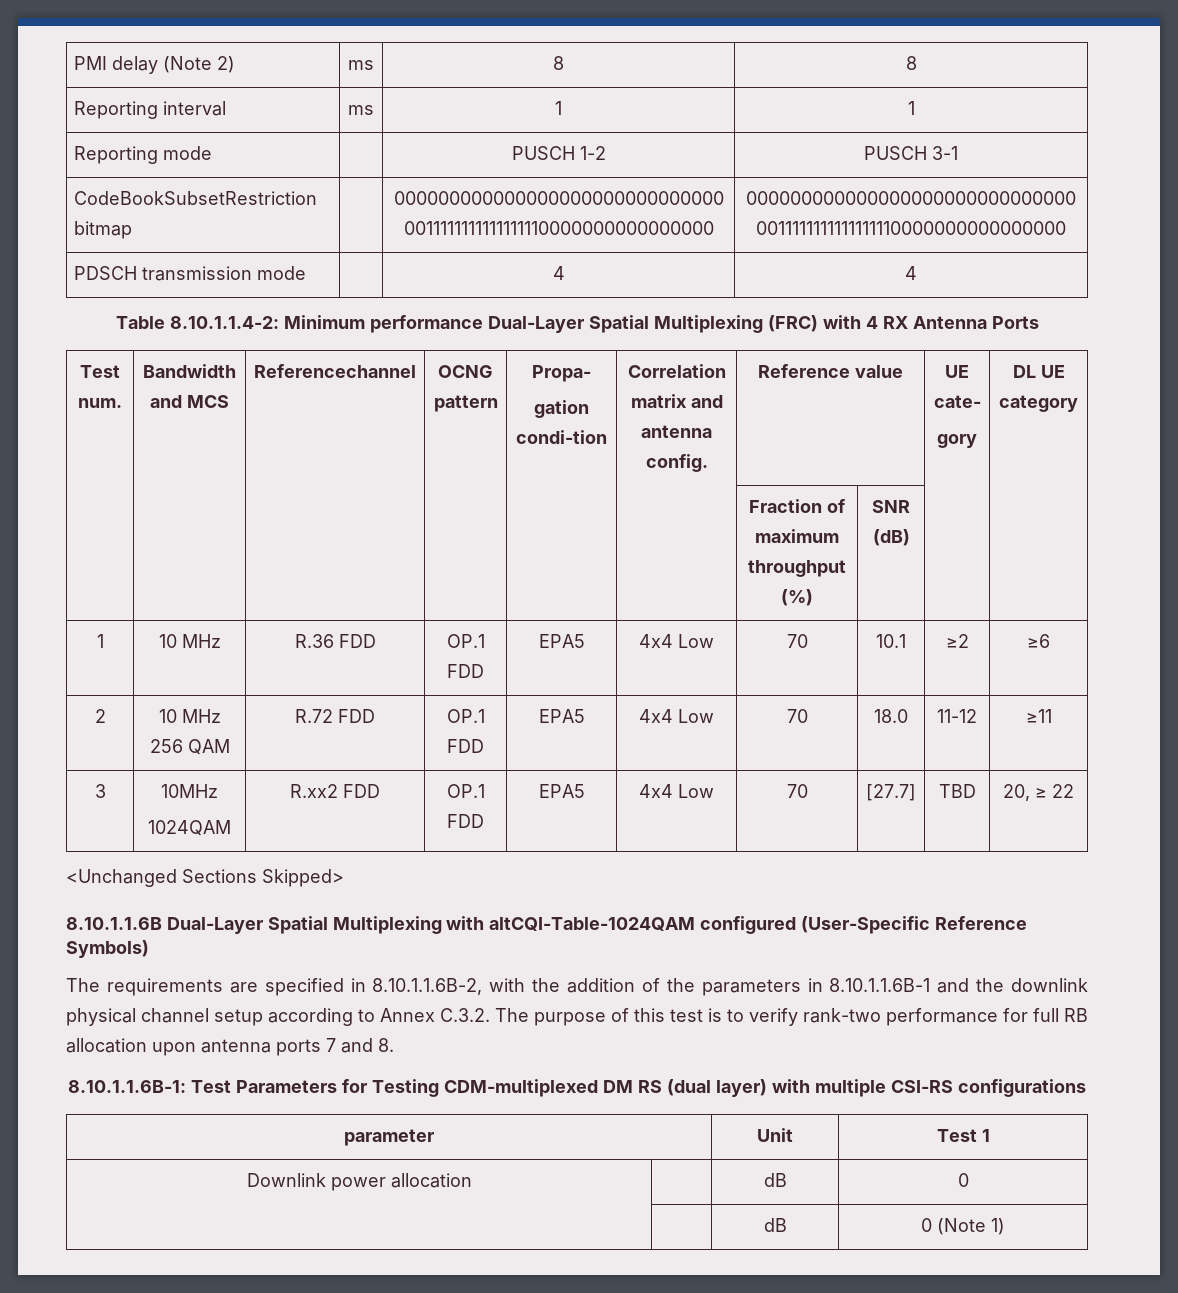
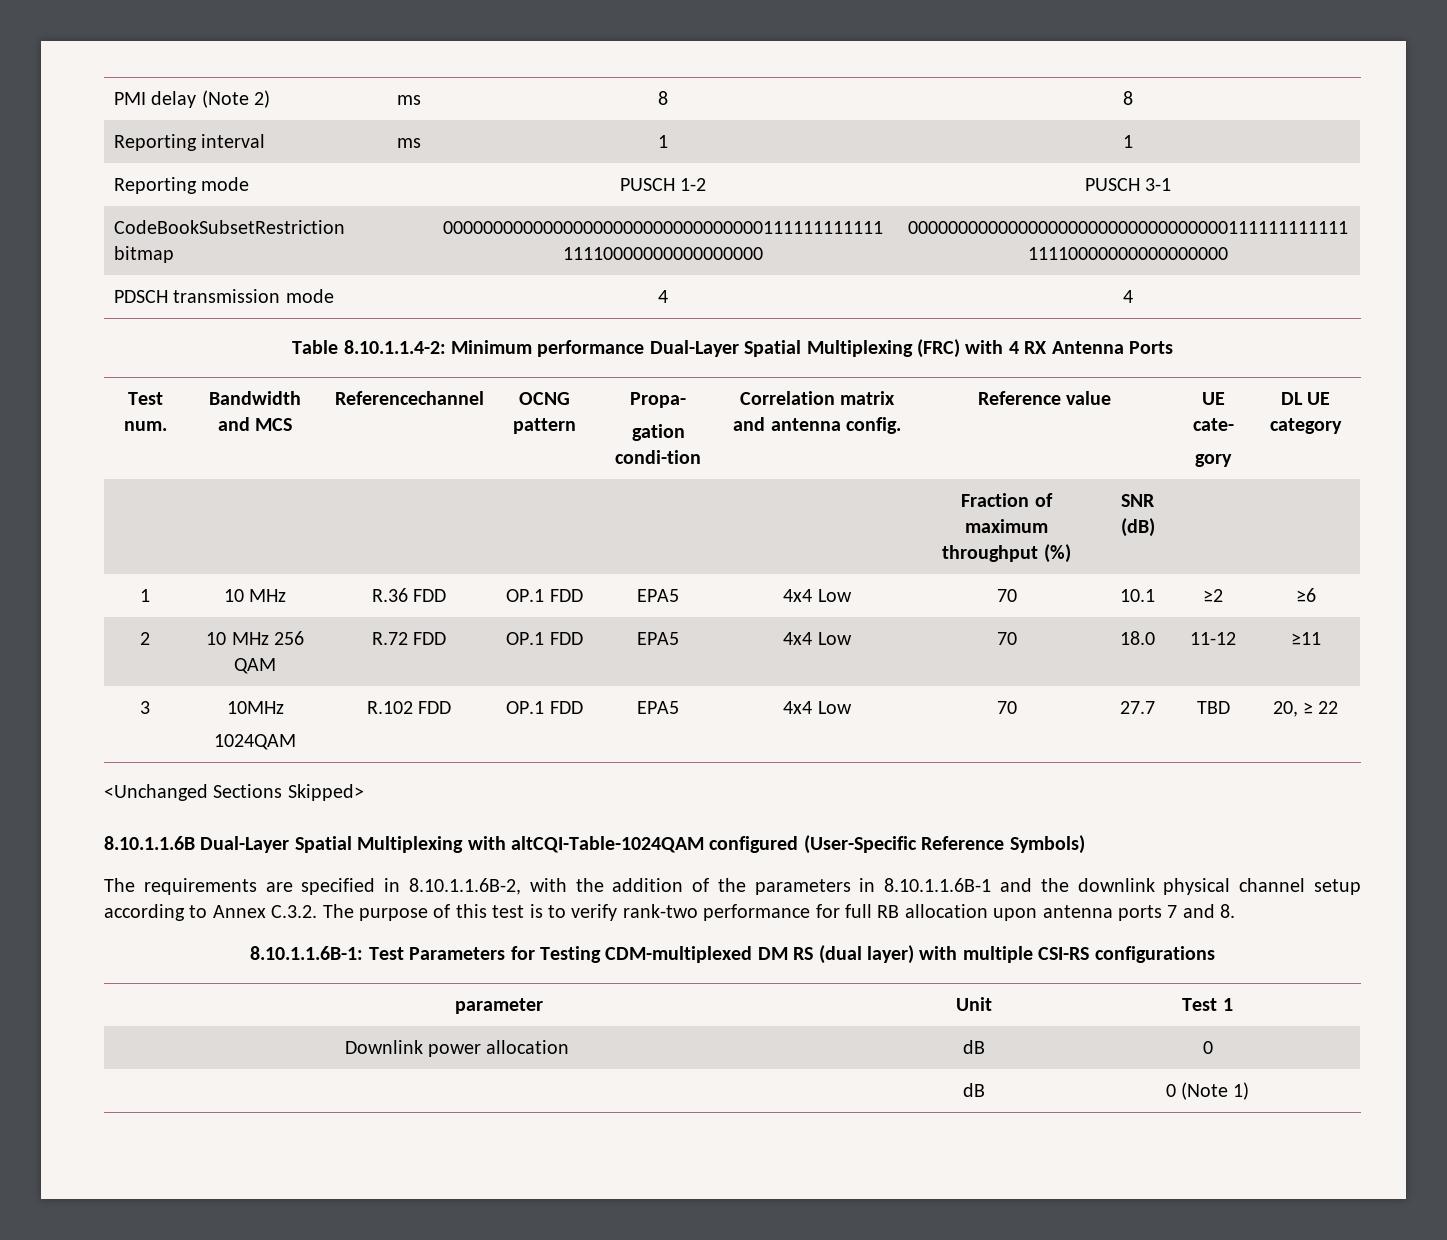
  3 | 10MHz
- 1024QAM | R.xx2 FDD | OP.1 FDD | EPA5 | 4x4 Low | 70 | [27.7] | TBD | 20, ≥ 22
+ 1024QAM | R.102 FDD | OP.1 FDD | EPA5 | 4x4 Low | 70 | 27.7 | TBD | 20, ≥ 22

